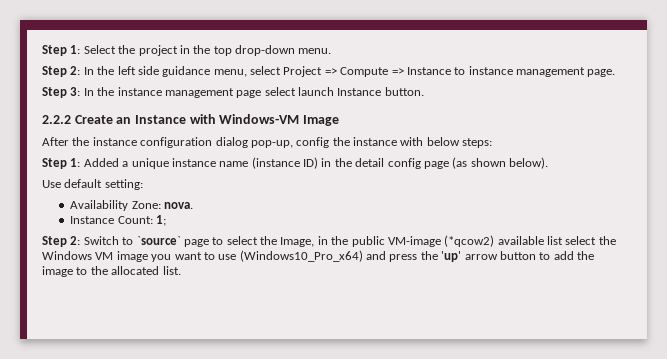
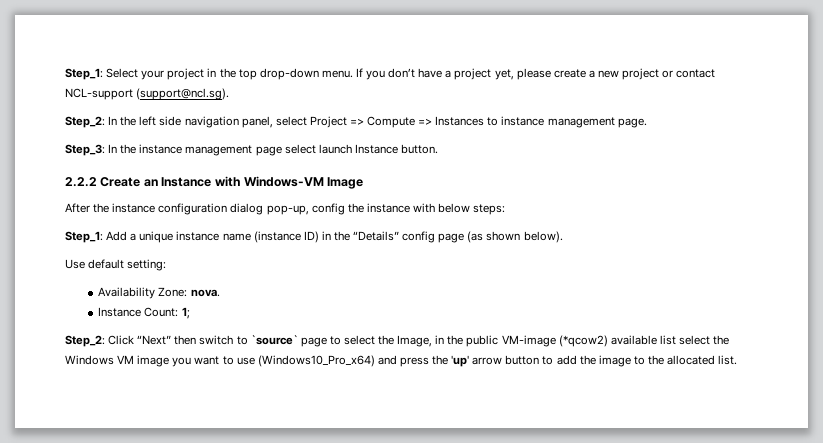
- Step 1: Select the project in the top drop-down menu.
- Step 2: In the left side guidance menu, select Project => Compute => Instance to instance management page.
+ Step_1: Select your project in the top drop-down menu. If you don’t have a project yet, please create a new project or contact NCL-support (support@ncl.sg).
+ Step_2: In the left side navigation panel, select Project => Compute => Instances to instance management page.
- Step 3: In the instance management page select launch Instance button.
+ Step_3: In the instance management page select launch Instance button.
- Step 1: Added a unique instance name (instance ID) in the detail config page (as shown below).
+ Step_1: Add a unique instance name (instance ID) in the “Details” config page (as shown below).
- Step 2: Switch to `source` page to select the Image, in the public VM-image (*qcow2) available list select the Windows VM image you want to use (Windows10_Pro_x64) and press the 'up' arrow button to add the image to the allocated list.
+ Step_2: Click “Next” then switch to `source` page to select the Image, in the public VM-image (*qcow2) available list select the Windows VM image you want to use (Windows10_Pro_x64) and press the 'up' arrow button to add the image to the allocated list.

